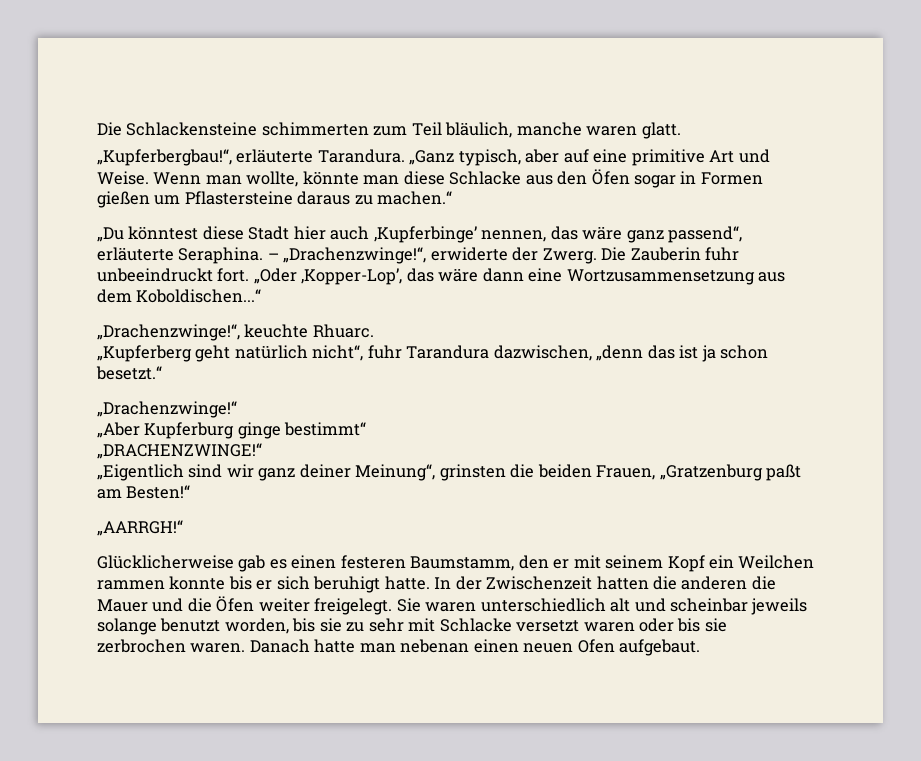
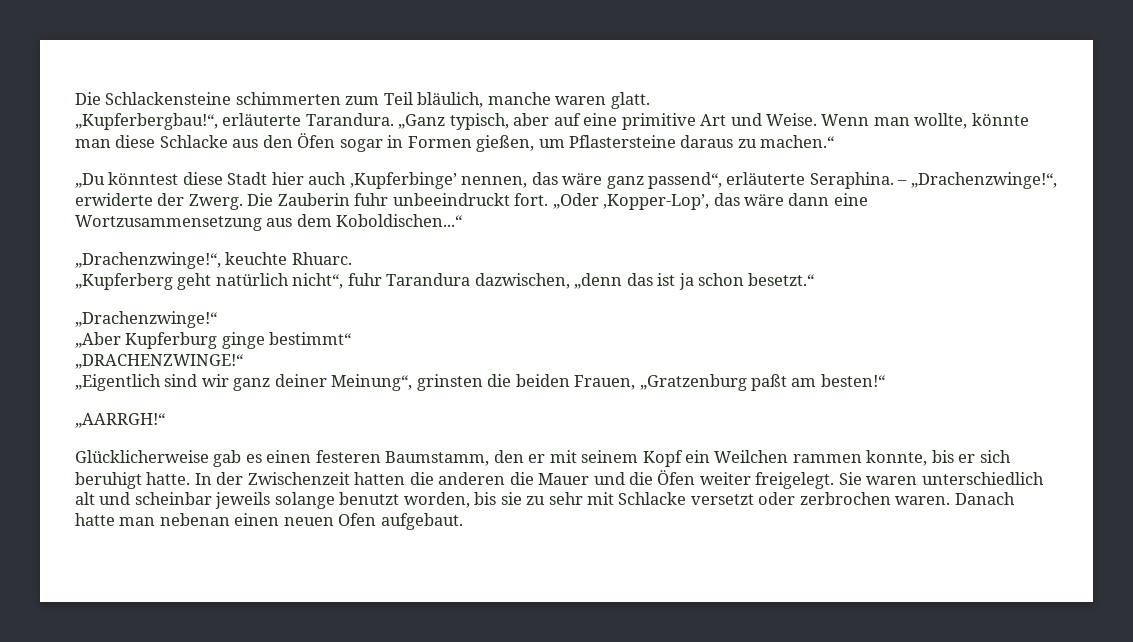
- Wenn man wollte, könnte man diese Schlacke aus den Öfen sogar in Formen gießen um Pflastersteine daraus zu machen.“
+ Wenn man wollte, könnte man diese Schlacke aus den Öfen sogar in Formen gießen, um Pflastersteine daraus zu machen.“
- „Eigentlich sind wir ganz deiner Meinung“, grinsten die beiden Frauen, „Gratzenburg paßt am Besten!“
+ „Eigentlich sind wir ganz deiner Meinung“, grinsten die beiden Frauen, „Gratzenburg paßt am besten!“
- Glücklicherweise gab es einen festeren Baumstamm, den er mit seinem Kopf ein Weilchen rammen konnte bis er sich beruhigt hatte.
+ Glücklicherweise gab es einen festeren Baumstamm, den er mit seinem Kopf ein Weilchen rammen konnte, bis er sich beruhigt hatte.
- Sie waren unterschiedlich alt und scheinbar jeweils solange benutzt worden, bis sie zu sehr mit Schlacke versetzt waren oder bis sie zerbrochen waren.
+ Sie waren unterschiedlich alt und scheinbar jeweils solange benutzt worden, bis sie zu sehr mit Schlacke versetzt oder zerbrochen waren.

